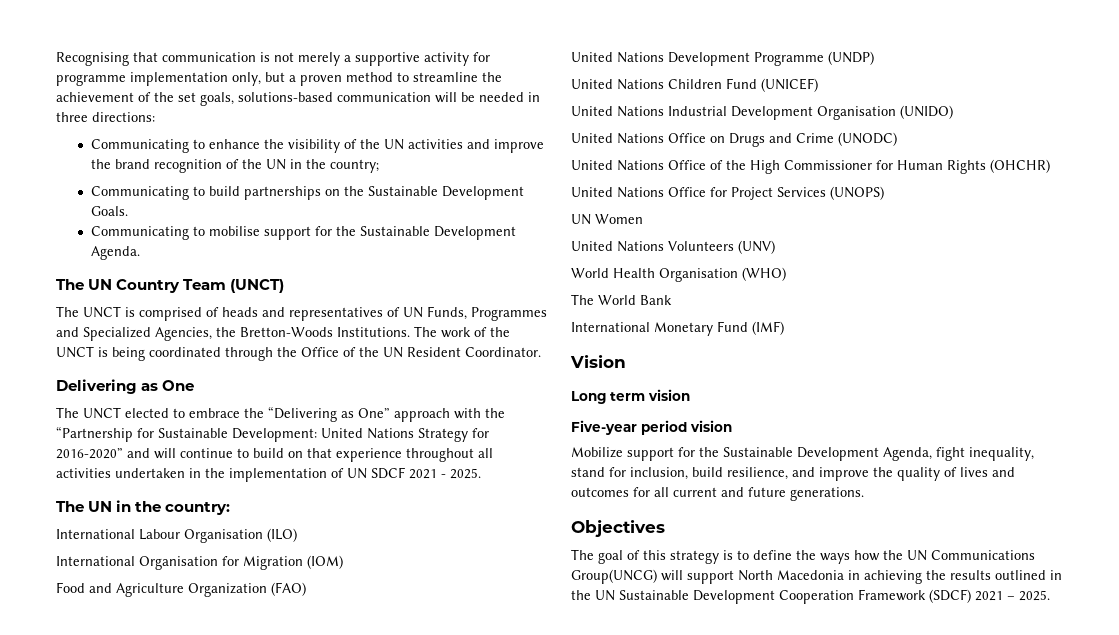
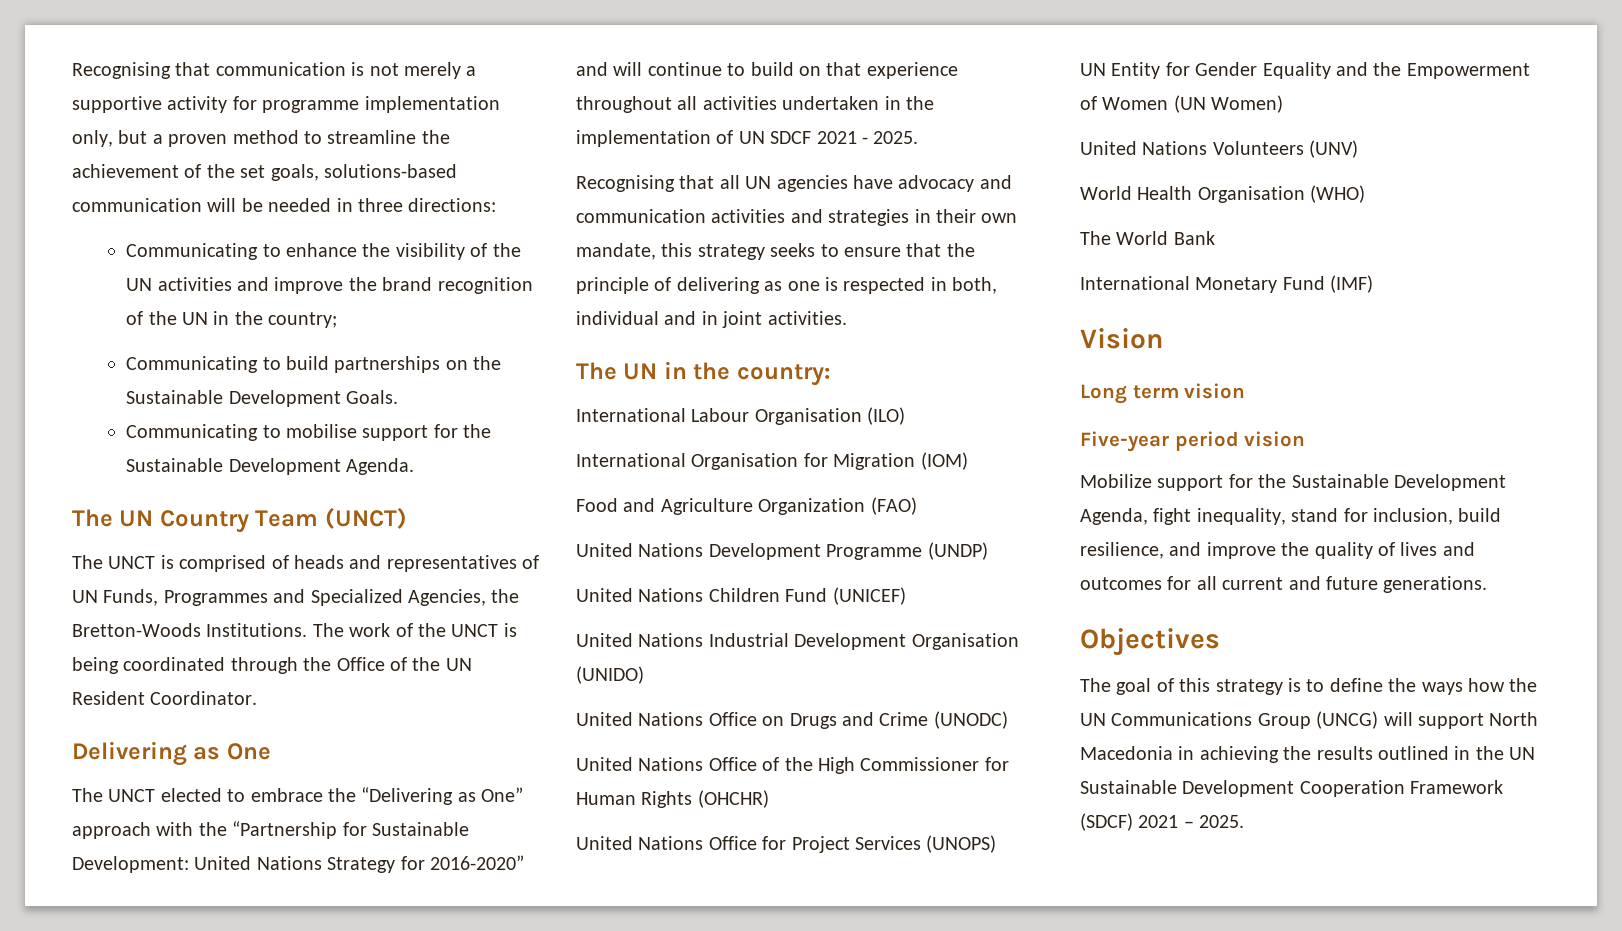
+ Recognising that all UN agencies have advocacy and communication activities and strategies in their own mandate, this strategy seeks to ensure that the principle of delivering as one is respected in both, individual and in joint activities.
- UN Women
+ UN Entity for Gender Equality and the Empowerment of Women (UN Women)
- The goal of this strategy is to define the ways how the UN Communications Group(UNCG) will support North Macedonia in achieving the results outlined in the UN Sustainable Development Cooperation Framework (SDCF) 2021 – 2025.
+ The goal of this strategy is to define the ways how the UN Communications Group (UNCG) will support North Macedonia in achieving the results outlined in the UN Sustainable Development Cooperation Framework (SDCF) 2021 – 2025.

